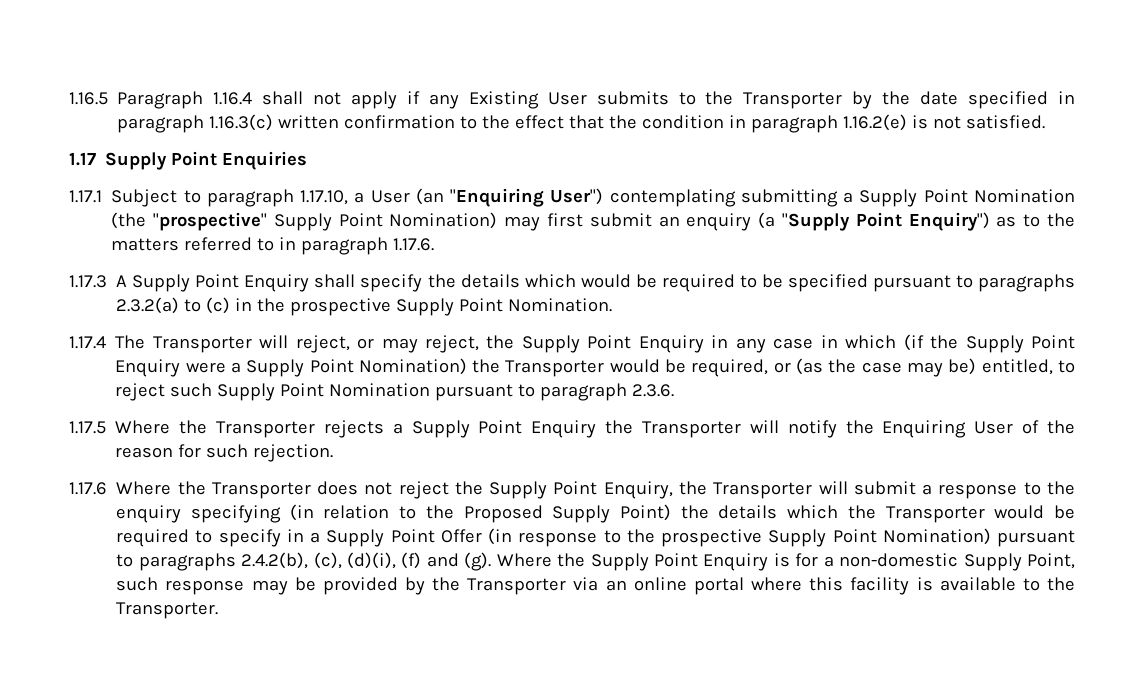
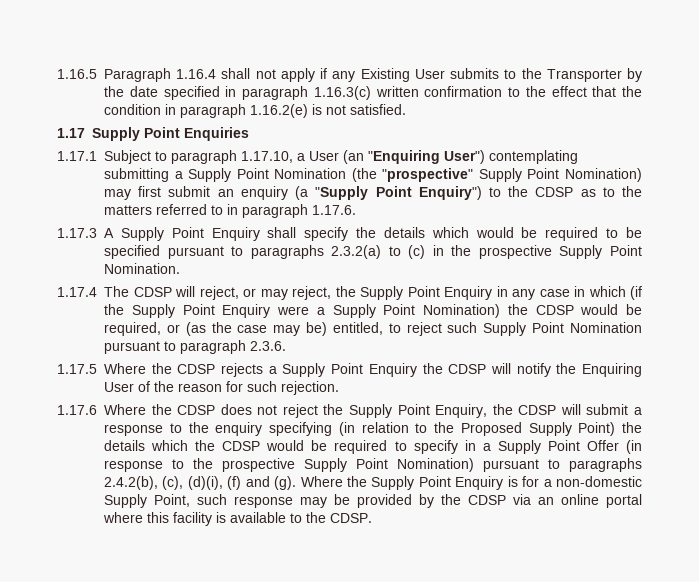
- 1.17.1 Subject to paragraph 1.17.10, a User (an "Enquiring User") contemplating submitting a Supply Point Nomination (the "prospective" Supply Point Nomination) may first submit an enquiry (a "Supply Point Enquiry") as to the matters referred to in paragraph 1.17.6.
+ 1.17.1 Subject to paragraph 1.17.10, a User (an "Enquiring User") contemplating submitting a Supply Point Nomination (the "prospective" Supply Point Nomination) may first submit an enquiry (a "Supply Point Enquiry") to the CDSP as to the matters referred to in paragraph 1.17.6.
- 1.17.4 The Transporter will reject, or may reject, the Supply Point Enquiry in any case in which (if the Supply Point Enquiry were a Supply Point Nomination) the Transporter would be required, or (as the case may be) entitled, to reject such Supply Point Nomination pursuant to paragraph 2.3.6.
+ 1.17.4 The CDSP will reject, or may reject, the Supply Point Enquiry in any case in which (if the Supply Point Enquiry were a Supply Point Nomination) the CDSP would be required, or (as the case may be) entitled, to reject such Supply Point Nomination pursuant to paragraph 2.3.6.
- 1.17.5 Where the Transporter rejects a Supply Point Enquiry the Transporter will notify the Enquiring User of the reason for such rejection.
+ 1.17.5 Where the CDSP rejects a Supply Point Enquiry the CDSP will notify the Enquiring User of the reason for such rejection.
- 1.17.6 Where the Transporter does not reject the Supply Point Enquiry, the Transporter will submit a response to the enquiry specifying (in relation to the Proposed Supply Point) the details which the Transporter would be required to specify in a Supply Point Offer (in response to the prospective Supply Point Nomination) pursuant to paragraphs 2.4.2(b), (c), (d)(i), (f) and (g).
+ 1.17.6 Where the CDSP does not reject the Supply Point Enquiry, the CDSP will submit a response to the enquiry specifying (in relation to the Proposed Supply Point) the details which the CDSP would be required to specify in a Supply Point Offer (in response to the prospective Supply Point Nomination) pursuant to paragraphs 2.4.2(b), (c), (d)(i), (f) and (g).
- Where the Supply Point Enquiry is for a non-domestic Supply Point, such response may be provided by the Transporter via an online portal where this facility is available to the Transporter.
+ Where the Supply Point Enquiry is for a non-domestic Supply Point, such response may be provided by the CDSP via an online portal where this facility is available to the CDSP.

